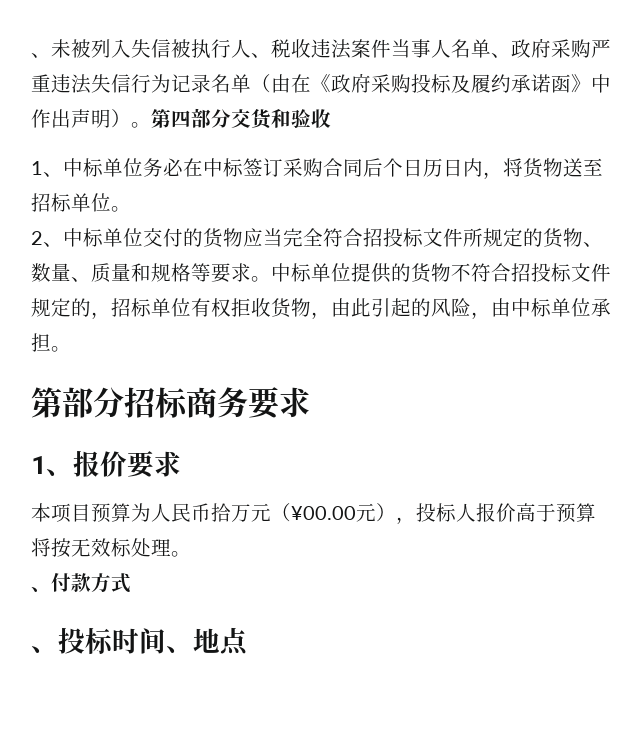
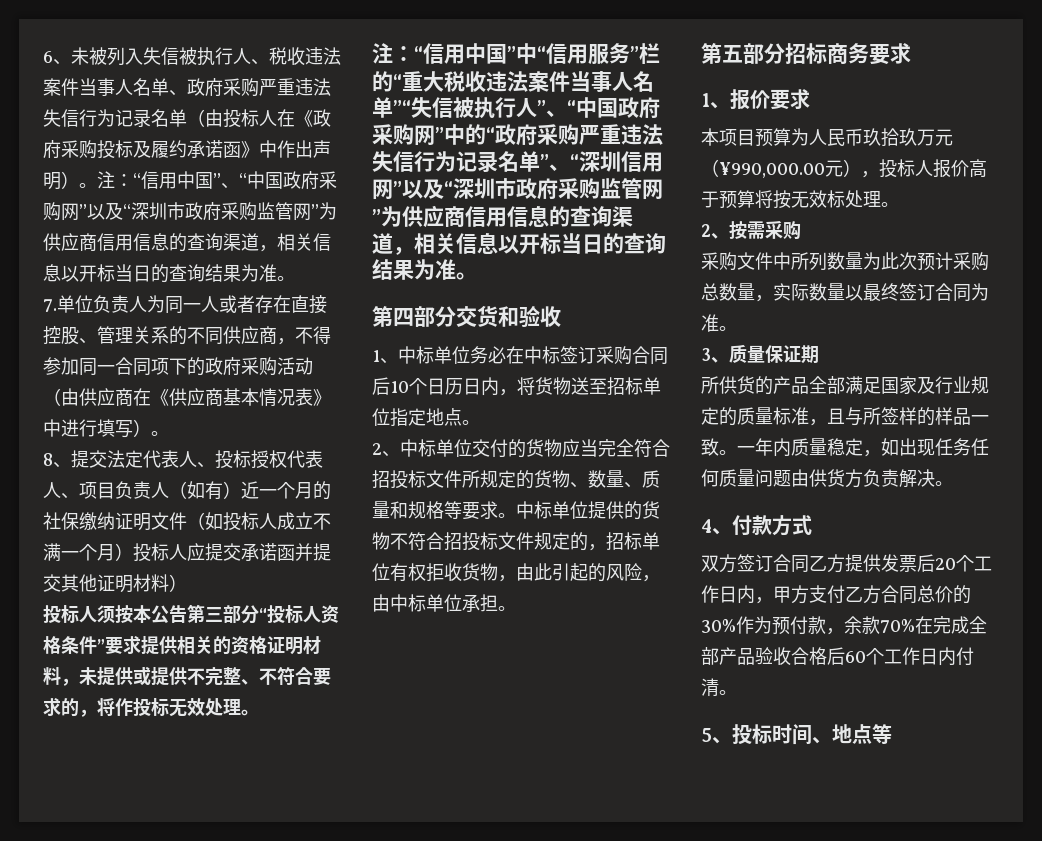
- 、未被列入失信被执行人、税收违法案件当事人名单、政府采购严重违法失信行为记录名单（由在《政府采购投标及履约承诺函》中作出声明）。第四部分交货和验收
+ 6、未被列入失信被执行人、税收违法案件当事人名单、政府采购严重违法失信行为记录名单（由投标人在《政府采购投标及履约承诺函》中作出声明）。注：“信用中国”、“中国政府采购网”以及“深圳市政府采购监管网”为供应商信用信息的查询渠道，相关信息以开标当日的查询结果为准。
+ 7.单位负责人为同一人或者存在直接控股、管理关系的不同供应商，不得参加同一合同项下的政府采购活动（由供应商在《供应商基本情况表》中进行填写）。
+ 8、提交法定代表人、投标授权代表人、项目负责人（如有）近一个月的社保缴纳证明文件（如投标人成立不满一个月）投标人应提交承诺函并提交其他证明材料）
+ 投标人须按本公告第三部分“投标人资格条件”要求提供相关的资格证明材料，未提供或提供不完整、不符合要求的，将作投标无效处理。
+ 注：“信用中国”中“信用服务”栏的“重大税收违法案件当事人名单”“失信被执行人”、“中国政府采购网”中的“政府采购严重违法失信行为记录名单”、“深圳信用网”以及“深圳市政府采购监管网”为供应商信用信息的查询渠道，相关信息以开标当日的查询结果为准。
+ 第四部分交货和验收
- 1、中标单位务必在中标签订采购合同后个日历日内，将货物送至招标单位。
+ 1、中标单位务必在中标签订采购合同后10个日历日内，将货物送至招标单位指定地点。
- 第部分招标商务要求
+ 第五部分招标商务要求
- 本项目预算为人民币拾万元（¥00.00元），投标人报价高于预算将按无效标处理。
+ 本项目预算为人民币玖拾玖万元（¥990,000.00元），投标人报价高于预算将按无效标处理。
- 、付款方式
- 、投标时间、地点
+ 2、按需采购
+ 采购文件中所列数量为此次预计采购总数量，实际数量以最终签订合同为准。
+ 3、质量保证期
+ 所供货的产品全部满足国家及行业规定的质量标准，且与所签样的样品一致。一年内质量稳定，如出现任务任何质量问题由供货方负责解决。
+ 4、付款方式
+ 双方签订合同乙方提供发票后20个工作日内，甲方支付乙方合同总价的30%作为预付款，余款70%在完成全部产品验收合格后60个工作日内付清。
+ 5、投标时间、地点等

